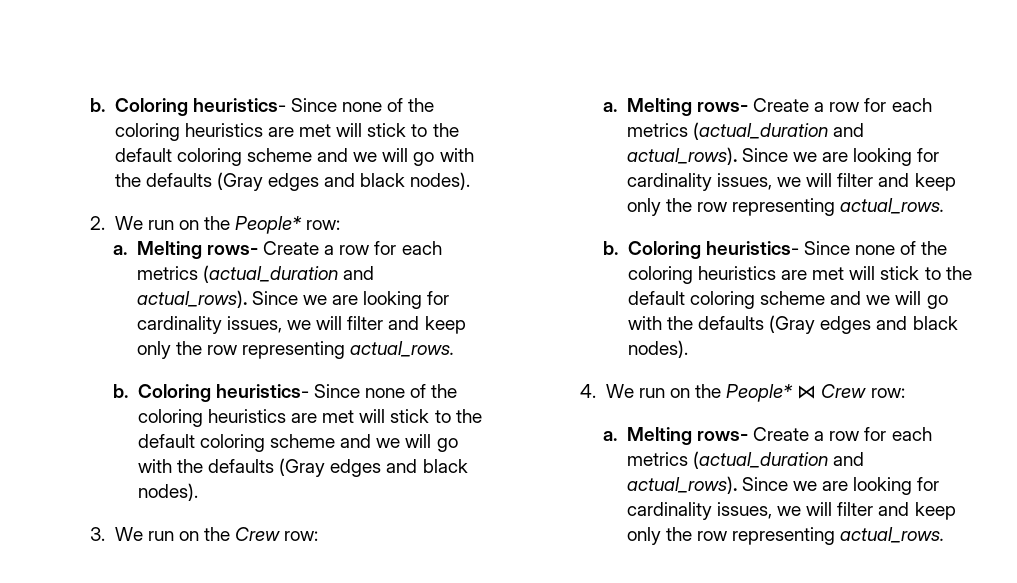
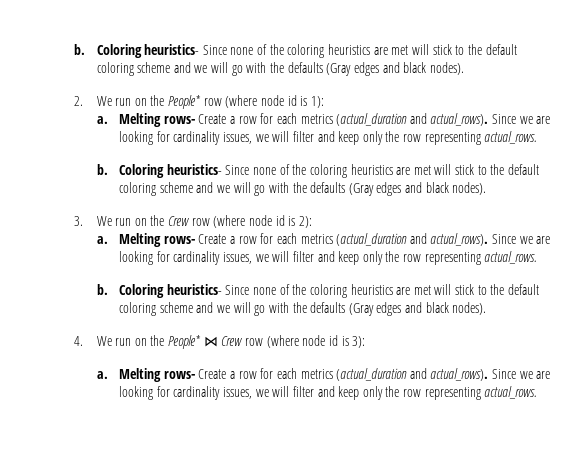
- 2. We run on the People* row:
+ 2. We run on the People* row (where node id is 1):
- 3. We run on the Crew row:
+ 3. We run on the Crew row (where node id is 2):
- 4. We run on the People* ⋈ Crew row:
+ 4. We run on the People* ⋈ Crew row (where node id is 3):

